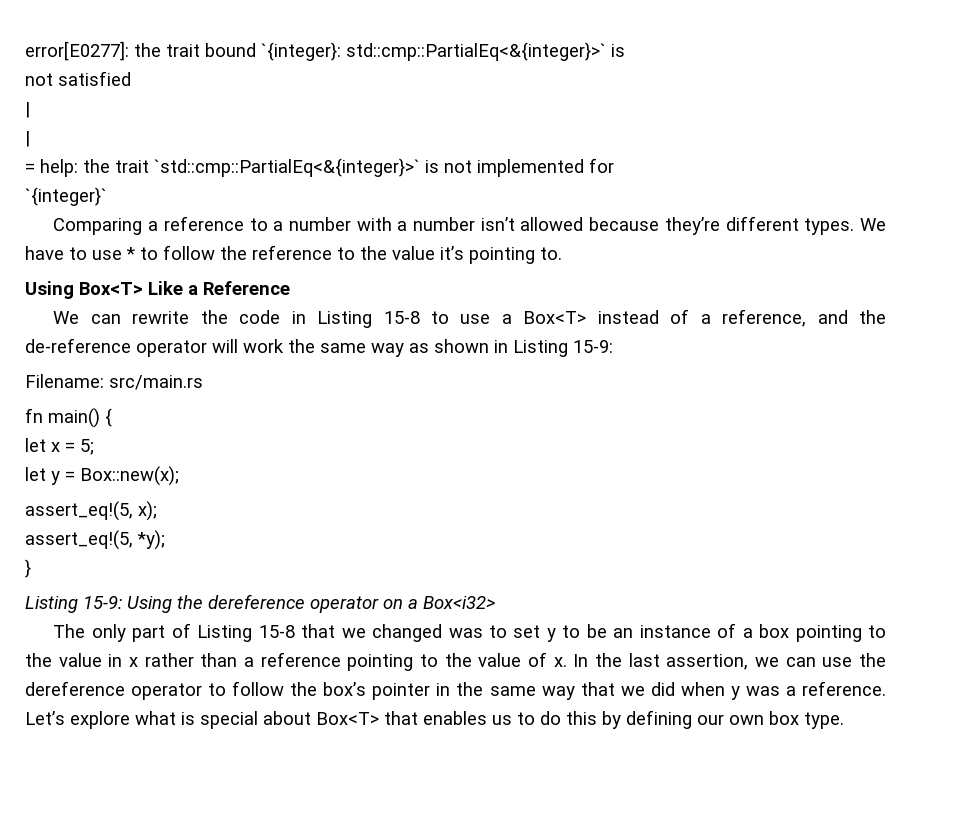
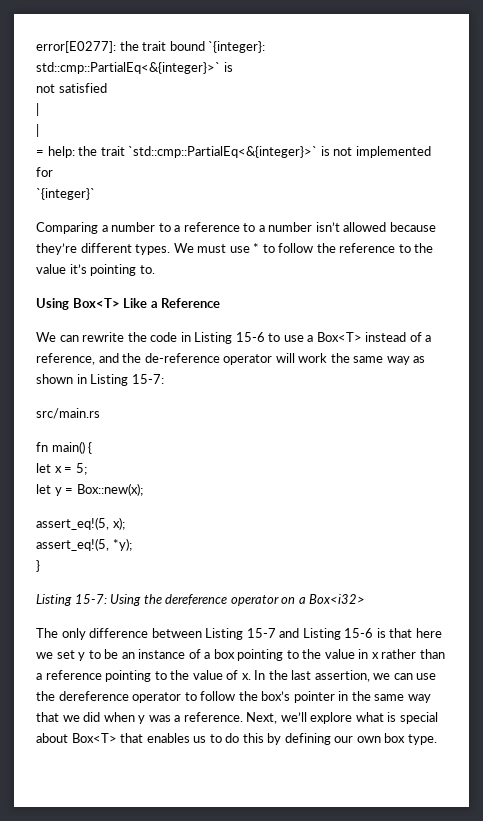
- Comparing a reference to a number with a number isn’t allowed because they’re different types.
+ Comparing a number to a reference to a number isn’t allowed because they’re different types.
- We have to use * to follow the reference to the value it’s pointing to.
+ We must use * to follow the reference to the value it’s pointing to.
- We can rewrite the code in Listing 15-8 to use a Box<T> instead of a reference, and the de-reference operator will work the same way as shown in Listing 15-9:
- Filename: src/main.rs
+ We can rewrite the code in Listing 15-6 to use a Box<T> instead of a reference, and the de-reference operator will work the same way as shown in Listing 15-7:
+ src/main.rs
- Listing 15-9: Using the dereference operator on a Box<i32>
+ Listing 15-7: Using the dereference operator on a Box<i32>
- The only part of Listing 15-8 that we changed was to set y to be an instance of a box pointing to the value in x rather than a reference pointing to the value of x.
+ The only difference between Listing 15-7 and Listing 15-6 is that here we set y to be an instance of a box pointing to the value in x rather than a reference pointing to the value of x.
- Let’s explore what is special about Box<T> that enables us to do this by defining our own box type.
+ Next, we’ll explore what is special about Box<T> that enables us to do this by defining our own box type.

